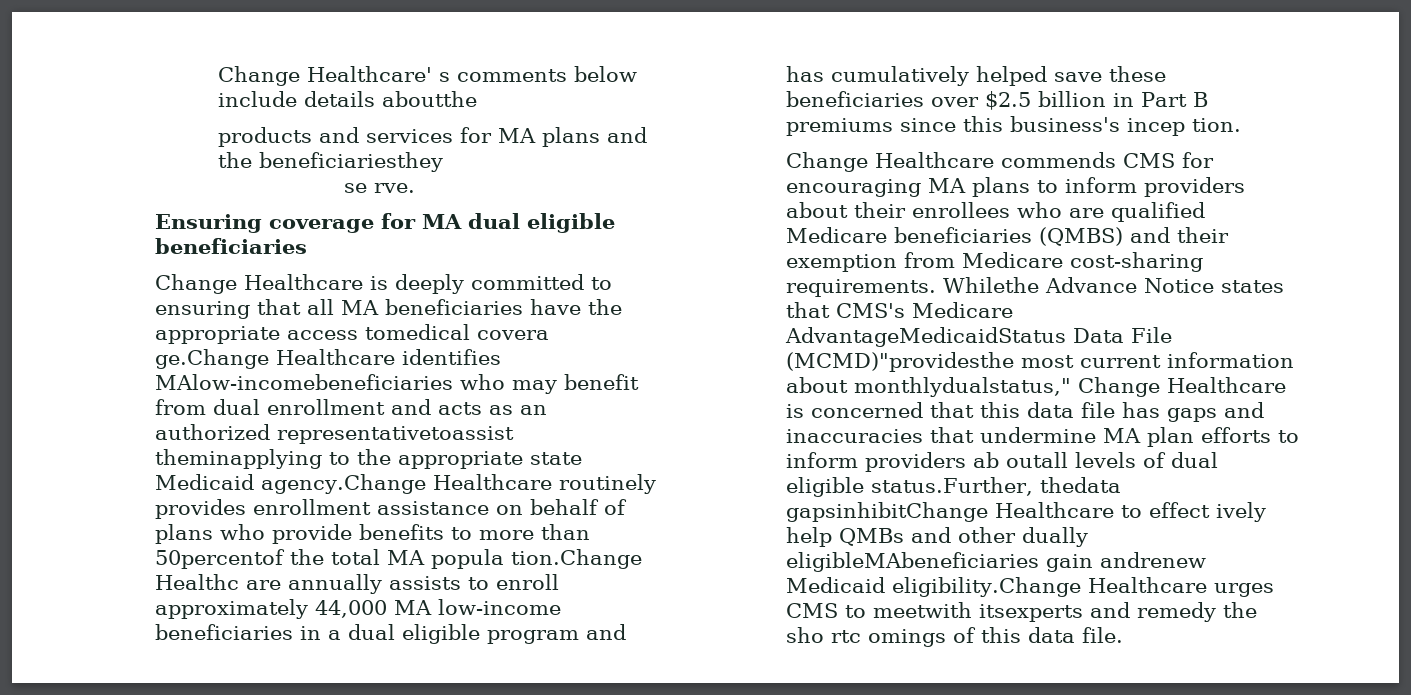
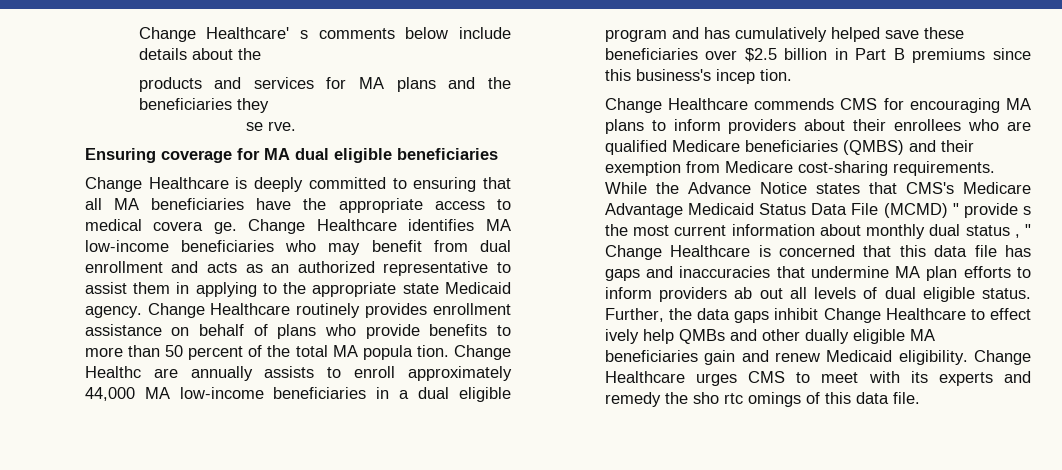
- Change Healthcare' s comments below include details aboutthe
+ Change Healthcare' s comments below include details about the
- products and services for MA plans and the beneficiariesthey
+ products and services for MA plans and the beneficiaries they
- Change Healthcare is deeply committed to ensuring that all MA beneficiaries have the appropriate access tomedical covera ge.Change Healthcare identifies MAlow-incomebeneficiaries who may benefit from dual enrollment and acts as an authorized representativetoassist theminapplying to the appropriate state Medicaid agency.Change Healthcare routinely provides enrollment assistance on behalf of plans who provide benefits to more than 50percentof the total MA popula tion.Change Healthc are annually assists to enroll approximately 44,000 MA low-income beneficiaries in a dual eligible program and has cumulatively helped save these beneficiaries over $2.5 billion in Part B premiums since this business's incep tion.
+ Change Healthcare is deeply committed to ensuring that all MA beneficiaries have the appropriate access to medical covera ge. Change Healthcare identifies MA low-income beneficiaries who may benefit from dual enrollment and acts as an authorized representative to assist them in applying to the appropriate state Medicaid agency. Change Healthcare routinely provides enrollment assistance on behalf of plans who provide benefits to more than 50 percent of the total MA popula tion. Change Healthc are annually assists to enroll approximately 44,000 MA low-income beneficiaries in a dual eligible program and has cumulatively helped save these beneficiaries over $2.5 billion in Part B premiums since this business's incep tion.
- Whilethe Advance Notice states that CMS's Medicare AdvantageMedicaidStatus Data File (MCMD)"providesthe most current information about monthlydualstatus," Change Healthcare is concerned that this data file has gaps and inaccuracies that undermine MA plan efforts to inform providers ab outall levels of dual eligible status.Further, thedata gapsinhibitChange Healthcare to effect ively help QMBs and other dually eligibleMAbeneficiaries gain andrenew Medicaid eligibility.Change Healthcare urges CMS to meetwith itsexperts and remedy the sho rtc omings of this data file.
+ While the Advance Notice states that CMS's Medicare Advantage Medicaid Status Data File (MCMD) " provide s the most current information about monthly dual status , " Change Healthcare is concerned that this data file has gaps and inaccuracies that undermine MA plan efforts to inform providers ab out all levels of dual eligible status. Further, the data gaps inhibit Change Healthcare to effect ively help QMBs and other dually eligible MA beneficiaries gain and renew Medicaid eligibility. Change Healthcare urges CMS to meet with its experts and remedy the sho rtc omings of this data file.

